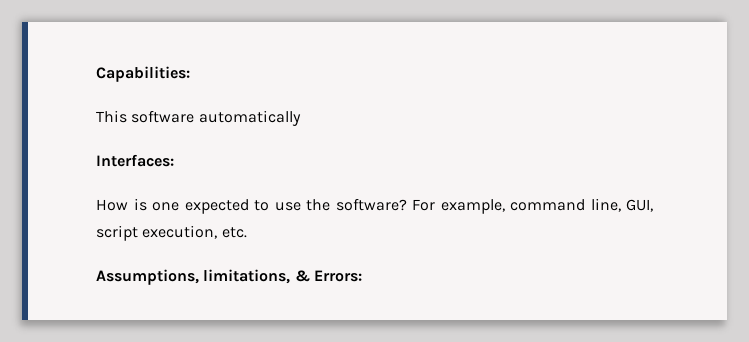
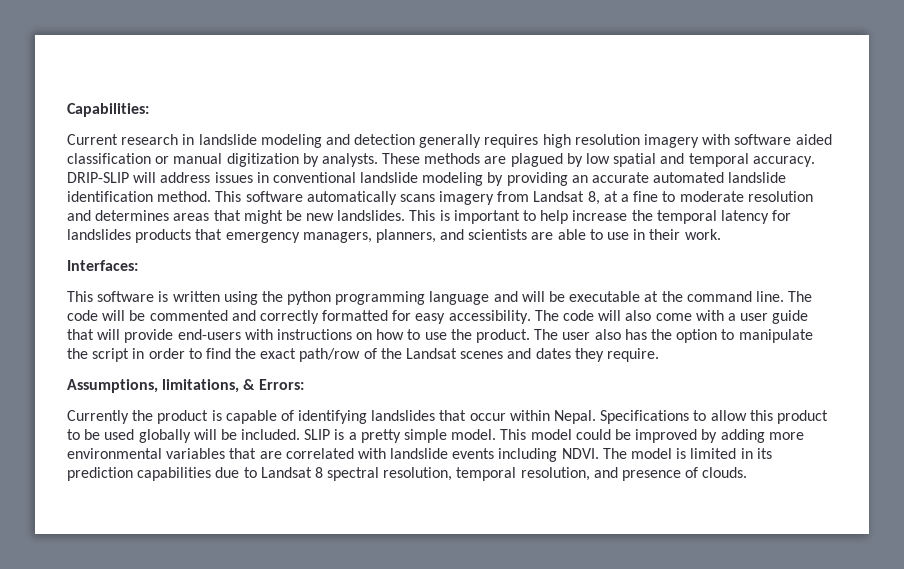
- This software automatically
+ Current research in landslide modeling and detection generally requires high resolution imagery with software aided classification or manual digitization by analysts. These methods are plagued by low spatial and temporal accuracy. DRIP-SLIP will address issues in conventional landslide modeling by providing an accurate automated landslide identification method. This software automatically scans imagery from Landsat 8, at a fine to moderate resolution and determines areas that might be new landslides. This is important to help increase the temporal latency for landslides products that emergency managers, planners, and scientists are able to use in their work.
  Interfaces:
- How is one expected to use the software? For example, command line, GUI, script execution, etc.
+ This software is written using the python programming language and will be executable at the command line. The code will be commented and correctly formatted for easy accessibility. The code will also come with a user guide that will provide end-users with instructions on how to use the product. The user also has the option to manipulate the script in order to find the exact path/row of the Landsat scenes and dates they require.
  Assumptions, limitations, & Errors:
+ Currently the product is capable of identifying landslides that occur within Nepal. Specifications to allow this product to be used globally will be included. SLIP is a pretty simple model. This model could be improved by adding more environmental variables that are correlated with landslide events including NDVI. The model is limited in its prediction capabilities due to Landsat 8 spectral resolution, temporal resolution, and presence of clouds.

